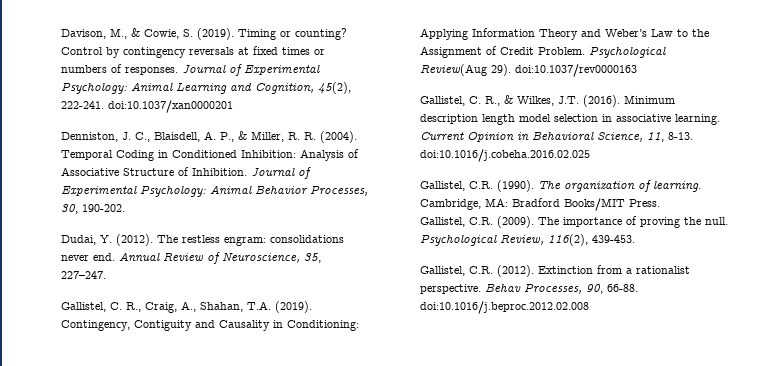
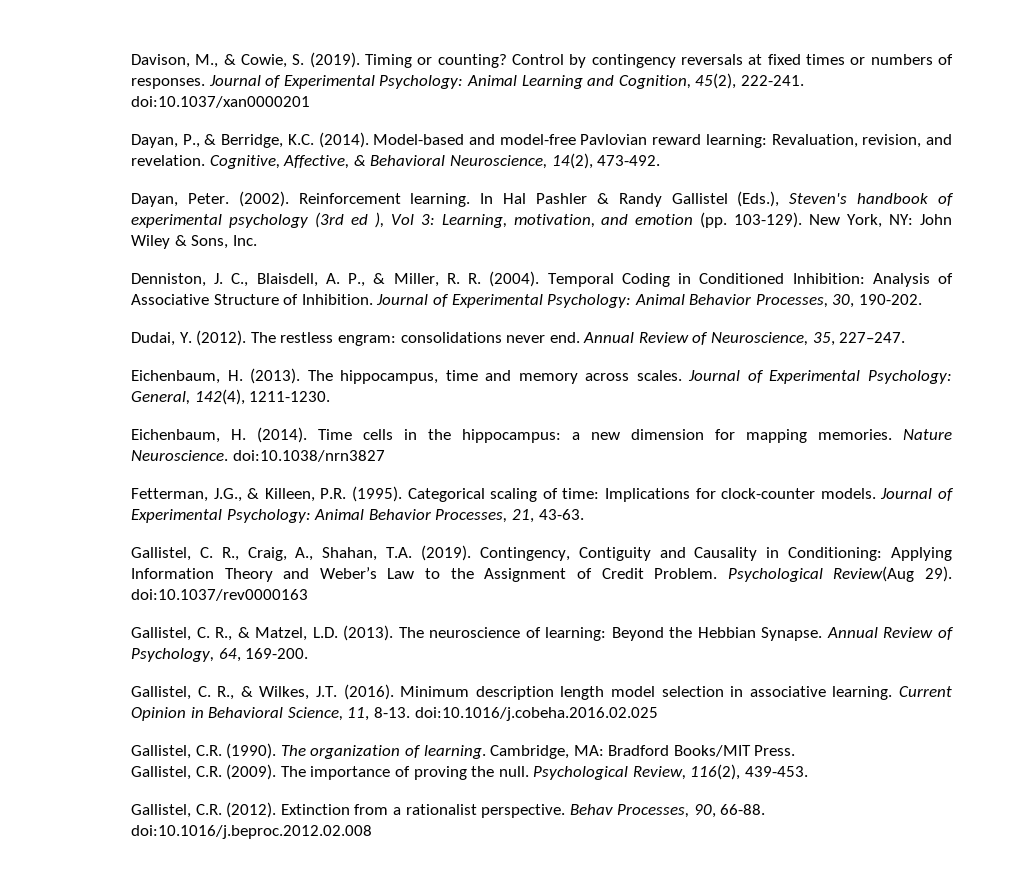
+ Dayan, P., & Berridge, K.C. (2014). Model-based and model-free Pavlovian reward learning: Revaluation, revision, and revelation. Cognitive, Affective, & Behavioral Neuroscience, 14(2), 473-492.
+ Dayan, Peter. (2002). Reinforcement learning. In Hal Pashler & Randy Gallistel (Eds.), Steven's handbook of experimental psychology (3rd ed ), Vol 3: Learning, motivation, and emotion (pp. 103-129). New York, NY: John Wiley & Sons, Inc.
+ Eichenbaum, H. (2013). The hippocampus, time and memory across scales. Journal of Experimental Psychology: General, 142(4), 1211-1230.
+ Eichenbaum, H. (2014). Time cells in the hippocampus: a new dimension for mapping memories. Nature Neuroscience. doi:10.1038/nrn3827
+ Fetterman, J.G., & Killeen, P.R. (1995). Categorical scaling of time: Implications for clock-counter models. Journal of Experimental Psychology: Animal Behavior Processes, 21, 43-63.
+ Gallistel, C. R., & Matzel, L.D. (2013). The neuroscience of learning: Beyond the Hebbian Synapse. Annual Review of Psychology, 64, 169-200.

